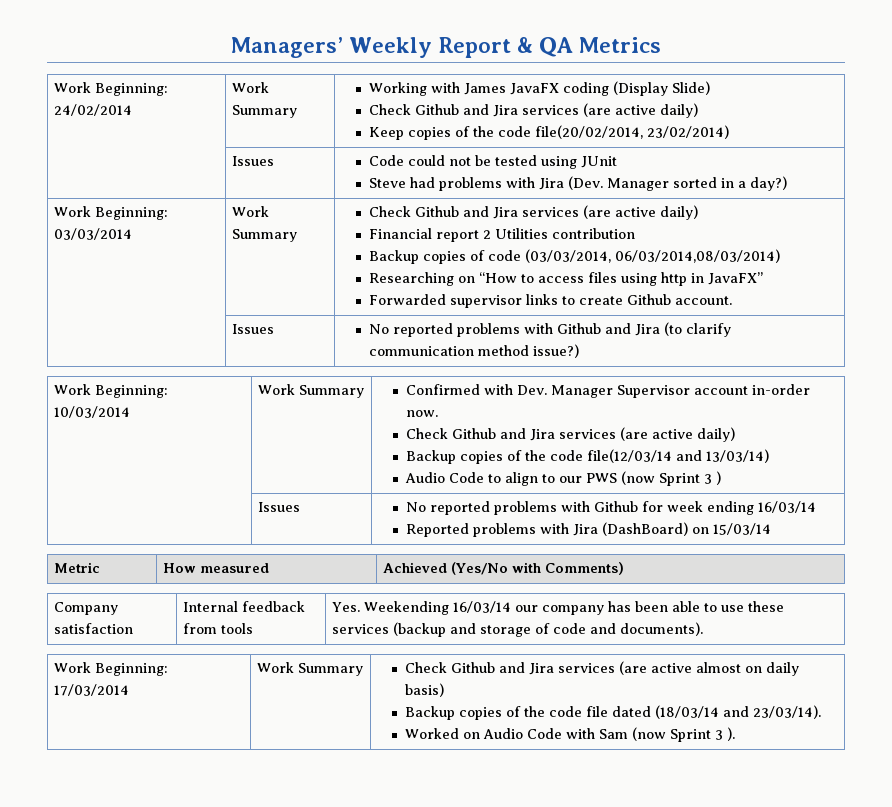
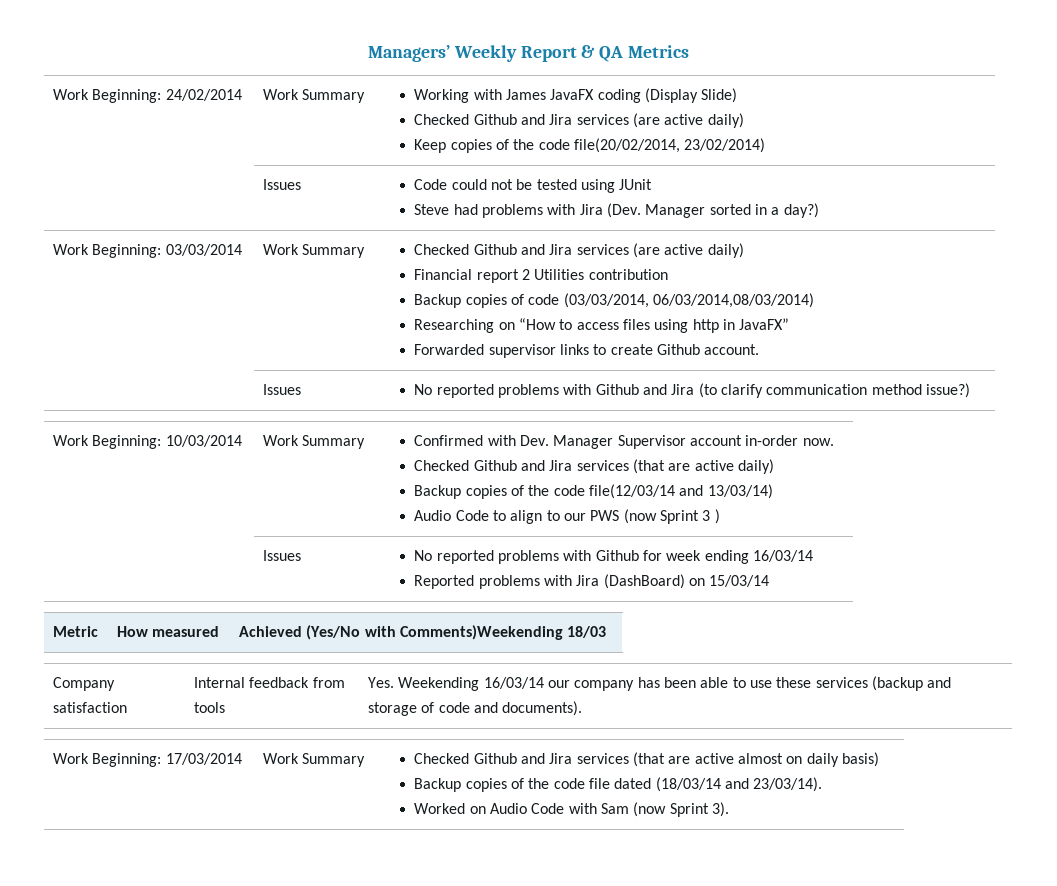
  Work Beginning: 24/02/2014 | Work Summary | Working with James JavaFX coding (Display Slide)
- Check Github and Jira services (are active daily)
+ Checked Github and Jira services (are active daily)
- Work Summary | Check Github and Jira services (are active daily)
+ Work Summary | Checked Github and Jira services (are active daily)
  Confirmed with Dev. Manager Supervisor account in-order now.
- Check Github and Jira services (are active daily)
+ Checked Github and Jira services (that are active daily)
- Metric | How measured | Achieved (Yes/No with Comments)
+ Metric | How measured | Achieved (Yes/No with Comments)Weekending 18/03
- Work Beginning: 17/03/2014 | Work Summary | Check Github and Jira services (are active almost on daily basis)
+ Work Beginning: 17/03/2014 | Work Summary | Checked Github and Jira services (that are active almost on daily basis)
  Backup copies of the code file dated (18/03/14 and 23/03/14).
- Worked on Audio Code with Sam (now Sprint 3 ).
+ Worked on Audio Code with Sam (now Sprint 3).

